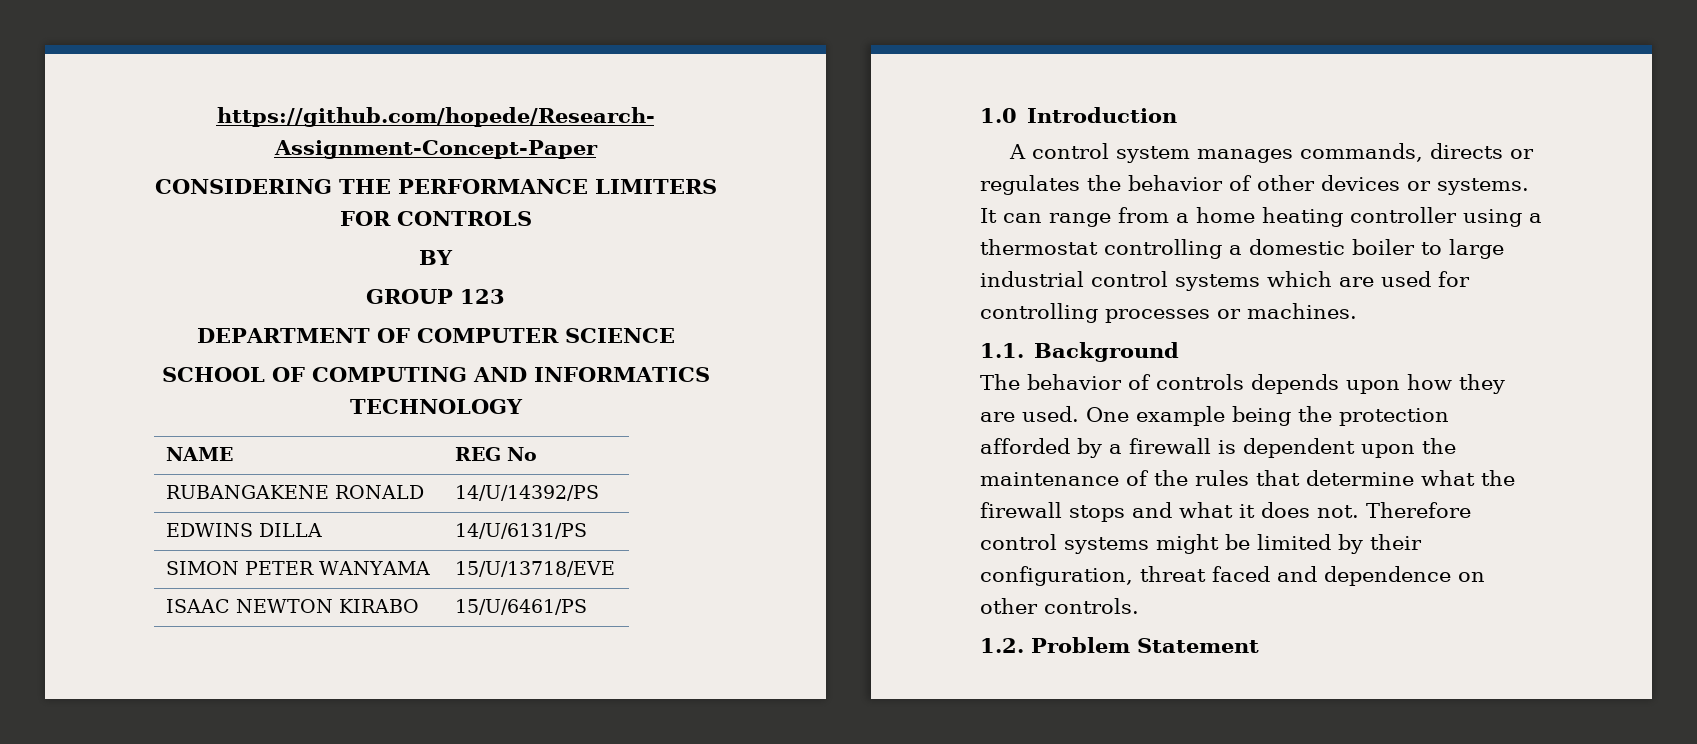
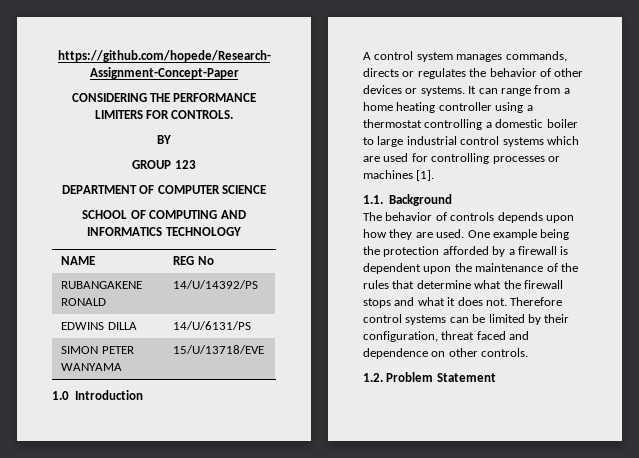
- CONSIDERING THE PERFORMANCE LIMITERS FOR CONTROLS
+ CONSIDERING THE PERFORMANCE LIMITERS FOR CONTROLS.
- ISAAC NEWTON KIRABO | 15/U/6461/PS
- It can range from a home heating controller using a thermostat controlling a domestic boiler to large industrial control systems which are used for controlling processes or machines.
+ It can range from a home heating controller using a thermostat controlling a domestic boiler to large industrial control systems which are used for controlling processes or machines [1].
- Therefore control systems might be limited by their configuration, threat faced and dependence on other controls.
+ Therefore control systems can be limited by their configuration, threat faced and dependence on other controls.

